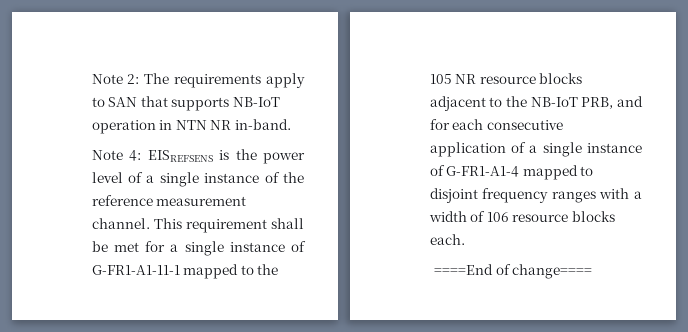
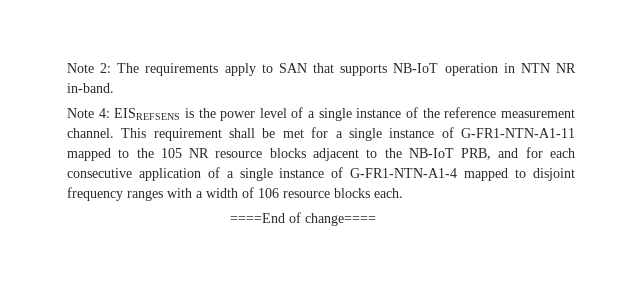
- This requirement shall be met for a single instance of G-FR1-A1-11-1 mapped to the 105 NR resource blocks adjacent to the NB-IoT PRB, and for each consecutive application of a single instance of G-FR1-A1-4 mapped to disjoint frequency ranges with a width of 106 resource blocks each.
+ This requirement shall be met for a single instance of G-FR1-NTN-A1-11 mapped to the 105 NR resource blocks adjacent to the NB-IoT PRB, and for each consecutive application of a single instance of G-FR1-NTN-A1-4 mapped to disjoint frequency ranges with a width of 106 resource blocks each.

